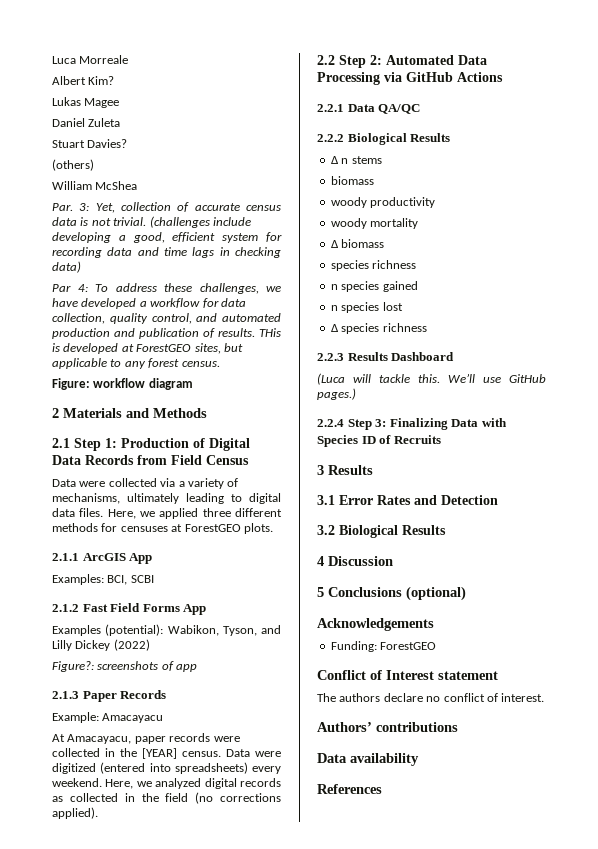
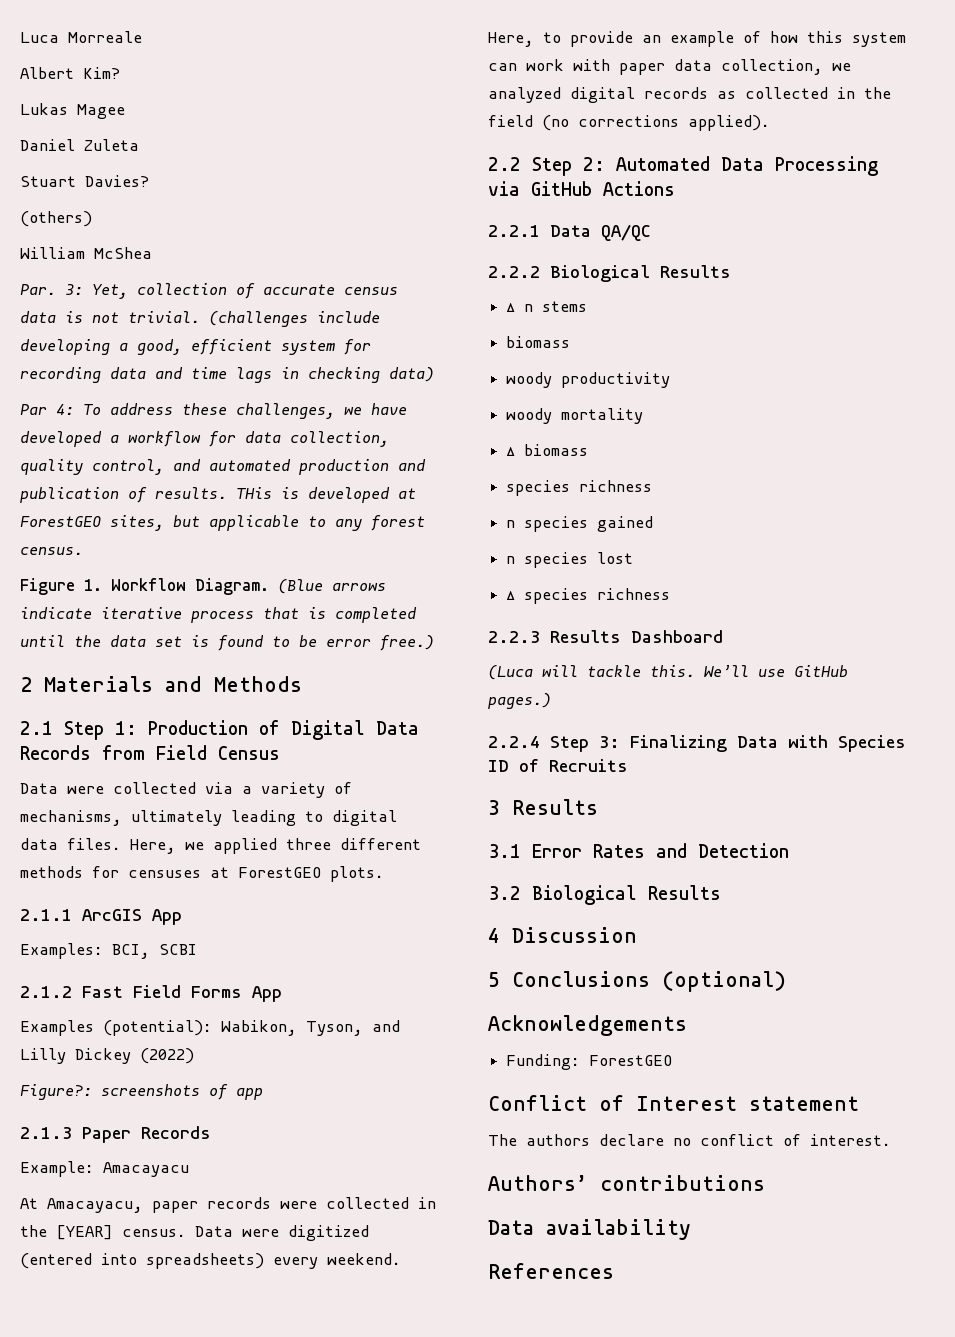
- Figure: workflow diagram
+ Figure 1. Workflow Diagram. (Blue arrows indicate iterative process that is completed until the data set is found to be error free.)
- Here, we analyzed digital records as collected in the field (no corrections applied).
+ Here, to provide an example of how this system can work with paper data collection, we analyzed digital records as collected in the field (no corrections applied).

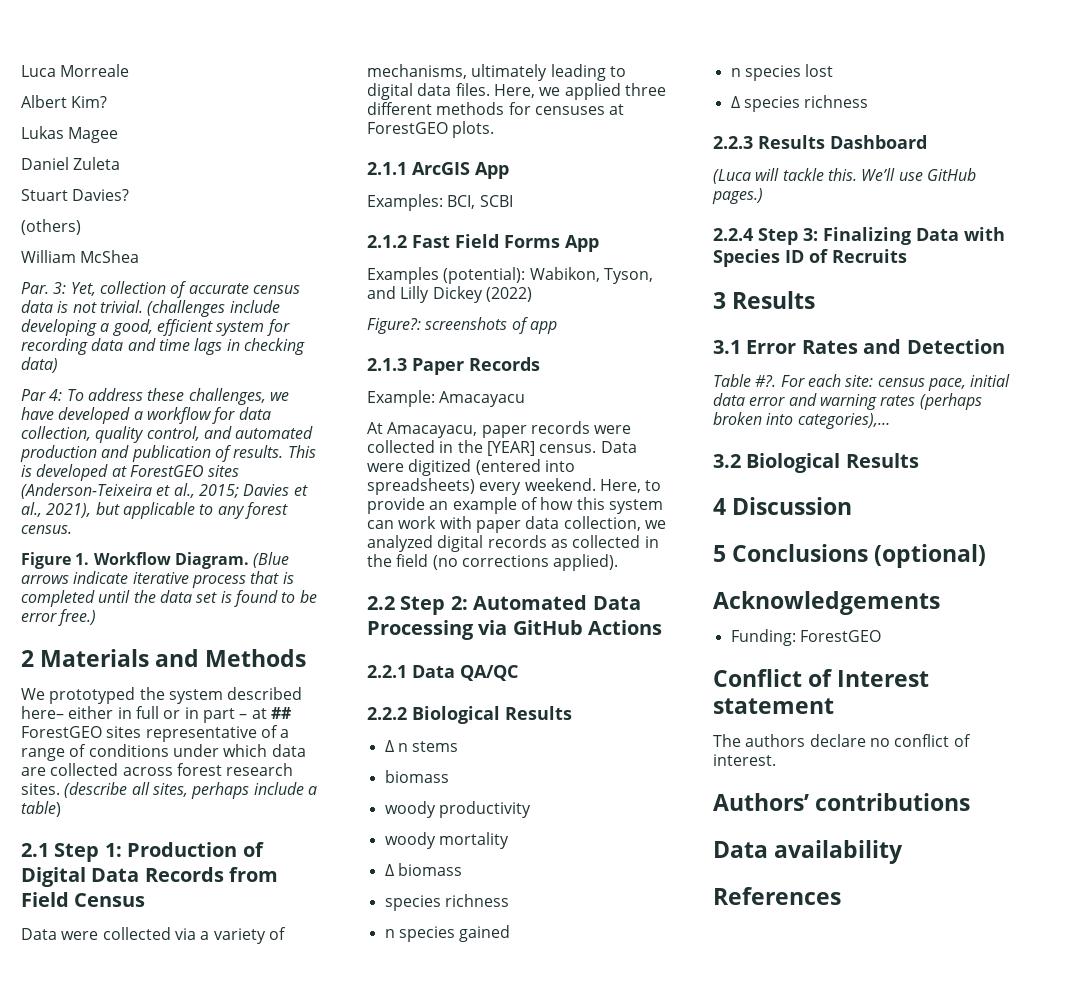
- THis is developed at ForestGEO sites, but applicable to any forest census.
+ This is developed at ForestGEO sites (Anderson-Teixeira et al., 2015; Davies et al., 2021), but applicable to any forest census.
+ We prototyped the system described here– either in full or in part – at ## ForestGEO sites representative of a range of conditions under which data are collected across forest research sites. (describe all sites, perhaps include a table)
+ Table #?. For each site: census pace, initial data error and warning rates (perhaps broken into categories),…

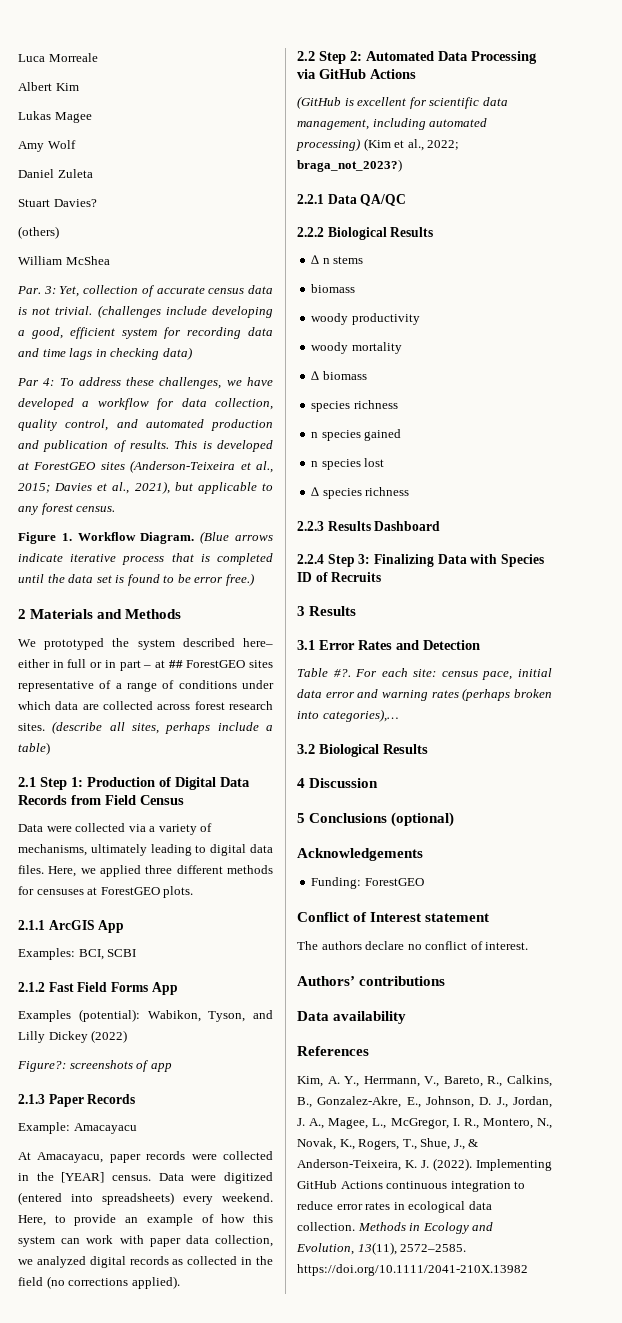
- Albert Kim?
+ Albert Kim
+ Amy Wolf
+ (GitHub is excellent for scientific data management, including automated processing) (Kim et al., 2022; braga_not_2023?)
- (Luca will tackle this. We’ll use GitHub pages.)
+ Kim, A. Y., Herrmann, V., Bareto, R., Calkins, B., Gonzalez-Akre, E., Johnson, D. J., Jordan, J. A., Magee, L., McGregor, I. R., Montero, N., Novak, K., Rogers, T., Shue, J., & Anderson-Teixeira, K. J. (2022). Implementing GitHub Actions continuous integration to reduce error rates in ecological data collection. Methods in Ecology and Evolution, 13(11), 2572–2585. https://doi.org/10.1111/2041-210X.13982

